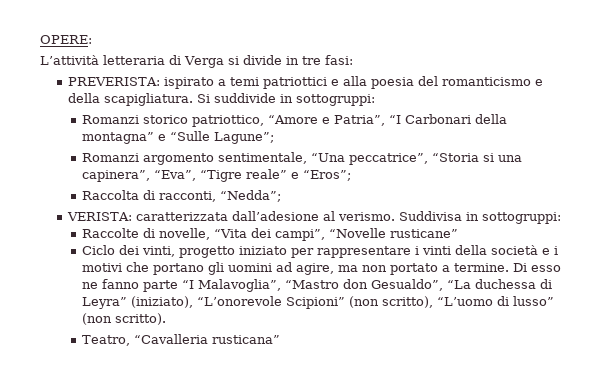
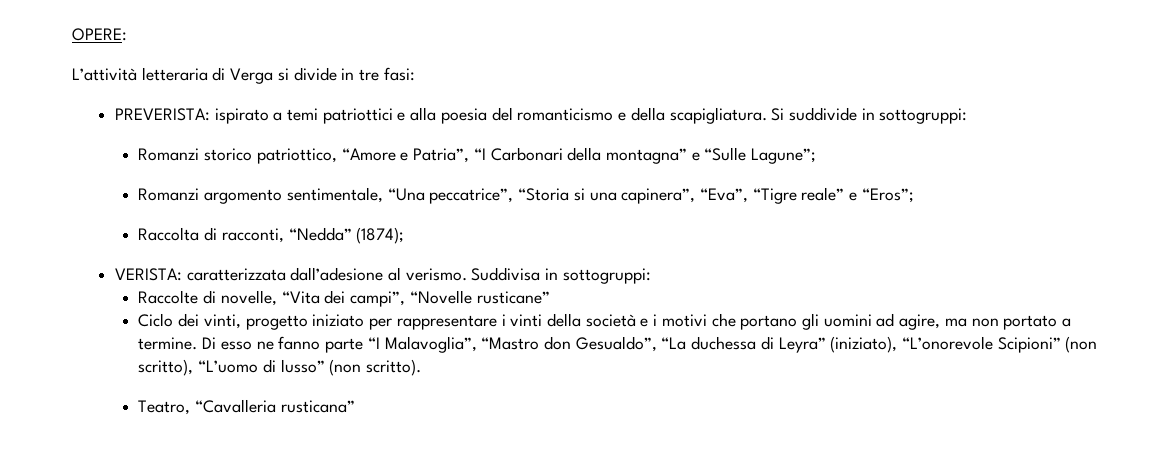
- Raccolta di racconti, “Nedda”;
+ Raccolta di racconti, “Nedda” (1874);

